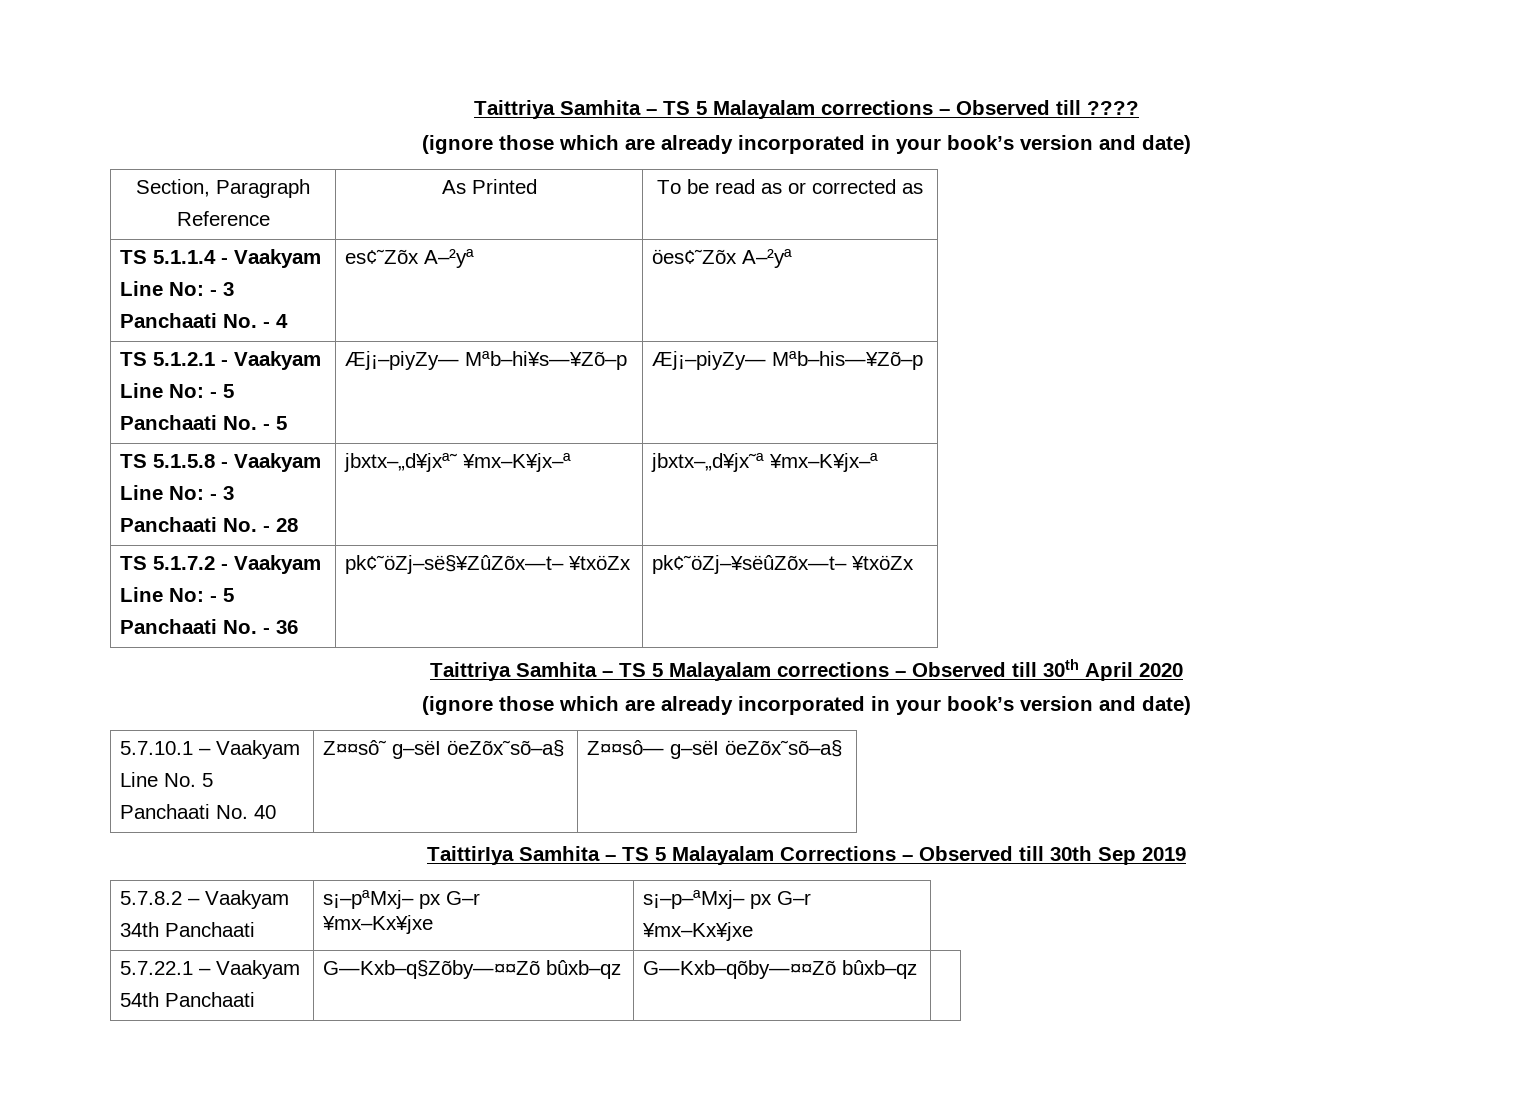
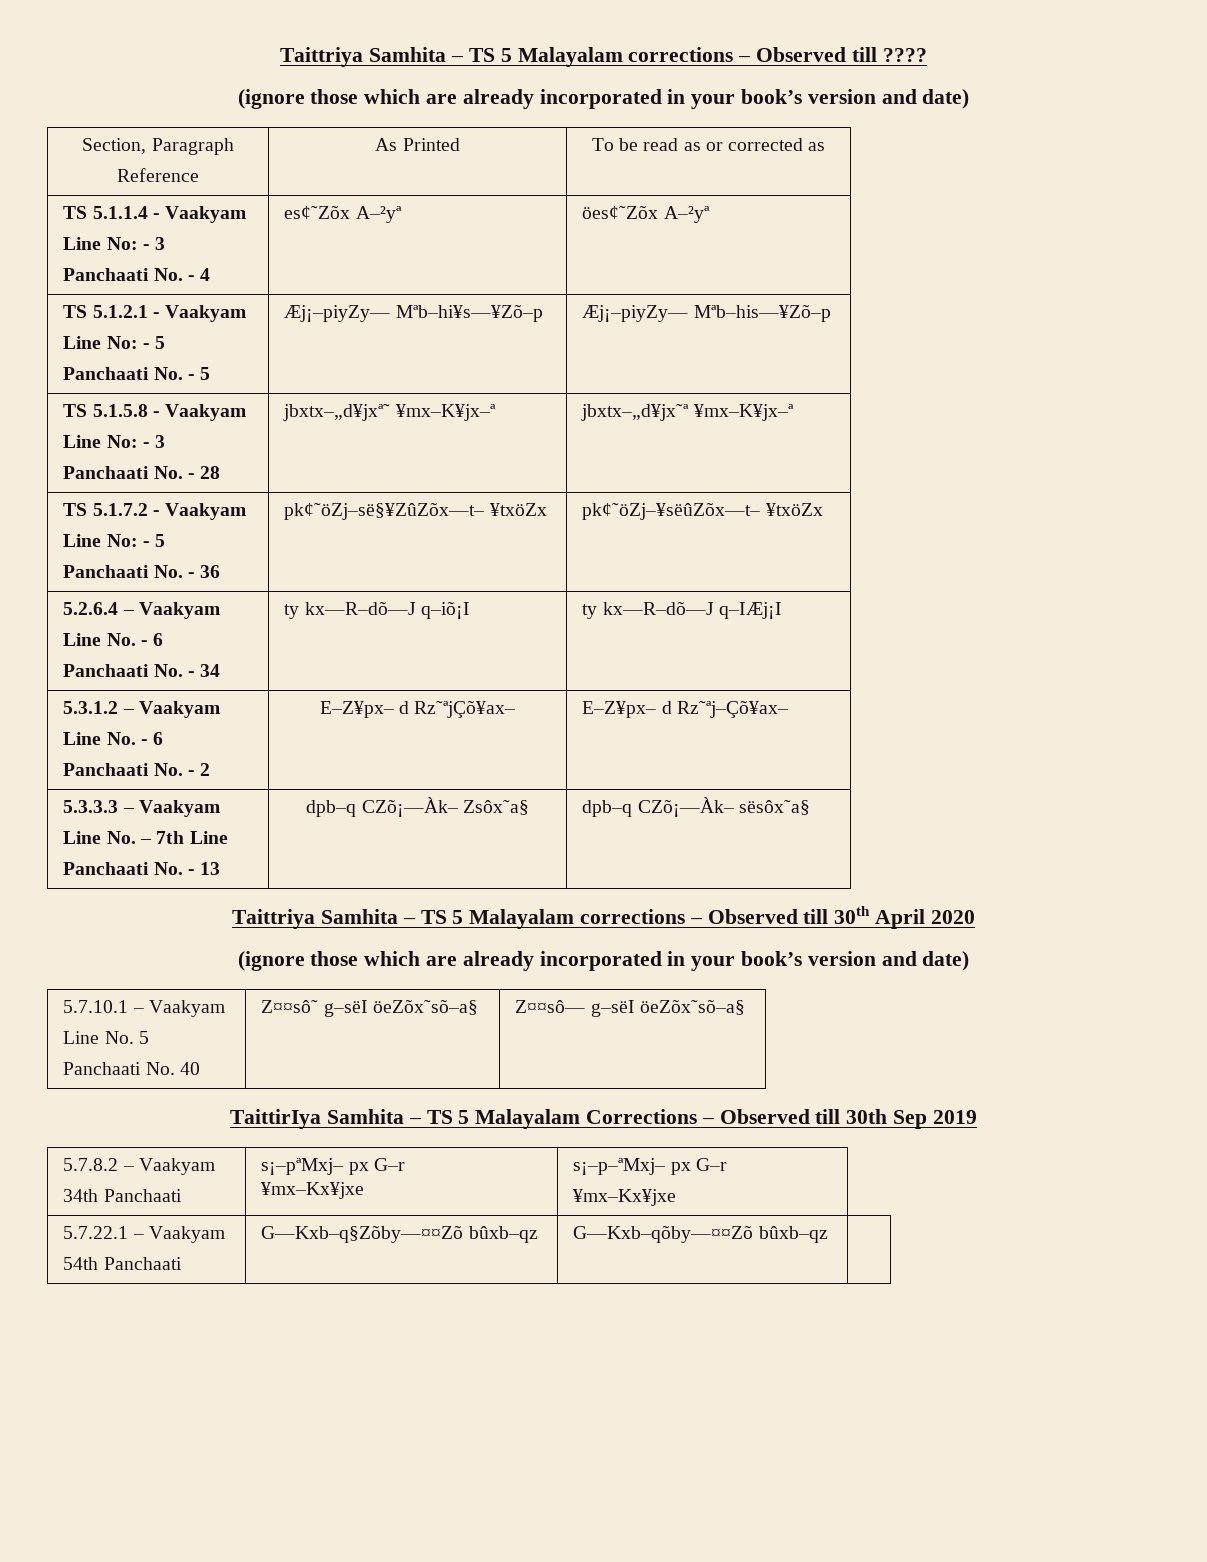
+ 5.2.6.4 – Vaakyam
+ Line No. - 6
+ Panchaati No. - 34 | ty kx—R–dõ—J q–iõ¡I | ty kx—R–dõ—J q–IÆj¡I
+ 5.3.1.2 – Vaakyam
+ Line No. - 6
+ Panchaati No. - 2 | E–Z¥px– d Rz˜ªjÇõ¥ax– | E–Z¥px– d Rz˜ªj–Çõ¥ax–
+ 5.3.3.3 – Vaakyam
+ Line No. – 7th Line
+ Panchaati No. - 13 | dpb–q CZõ¡—Àk– Zsôx˜a§ | dpb–q CZõ¡—Àk– sësôx˜a§

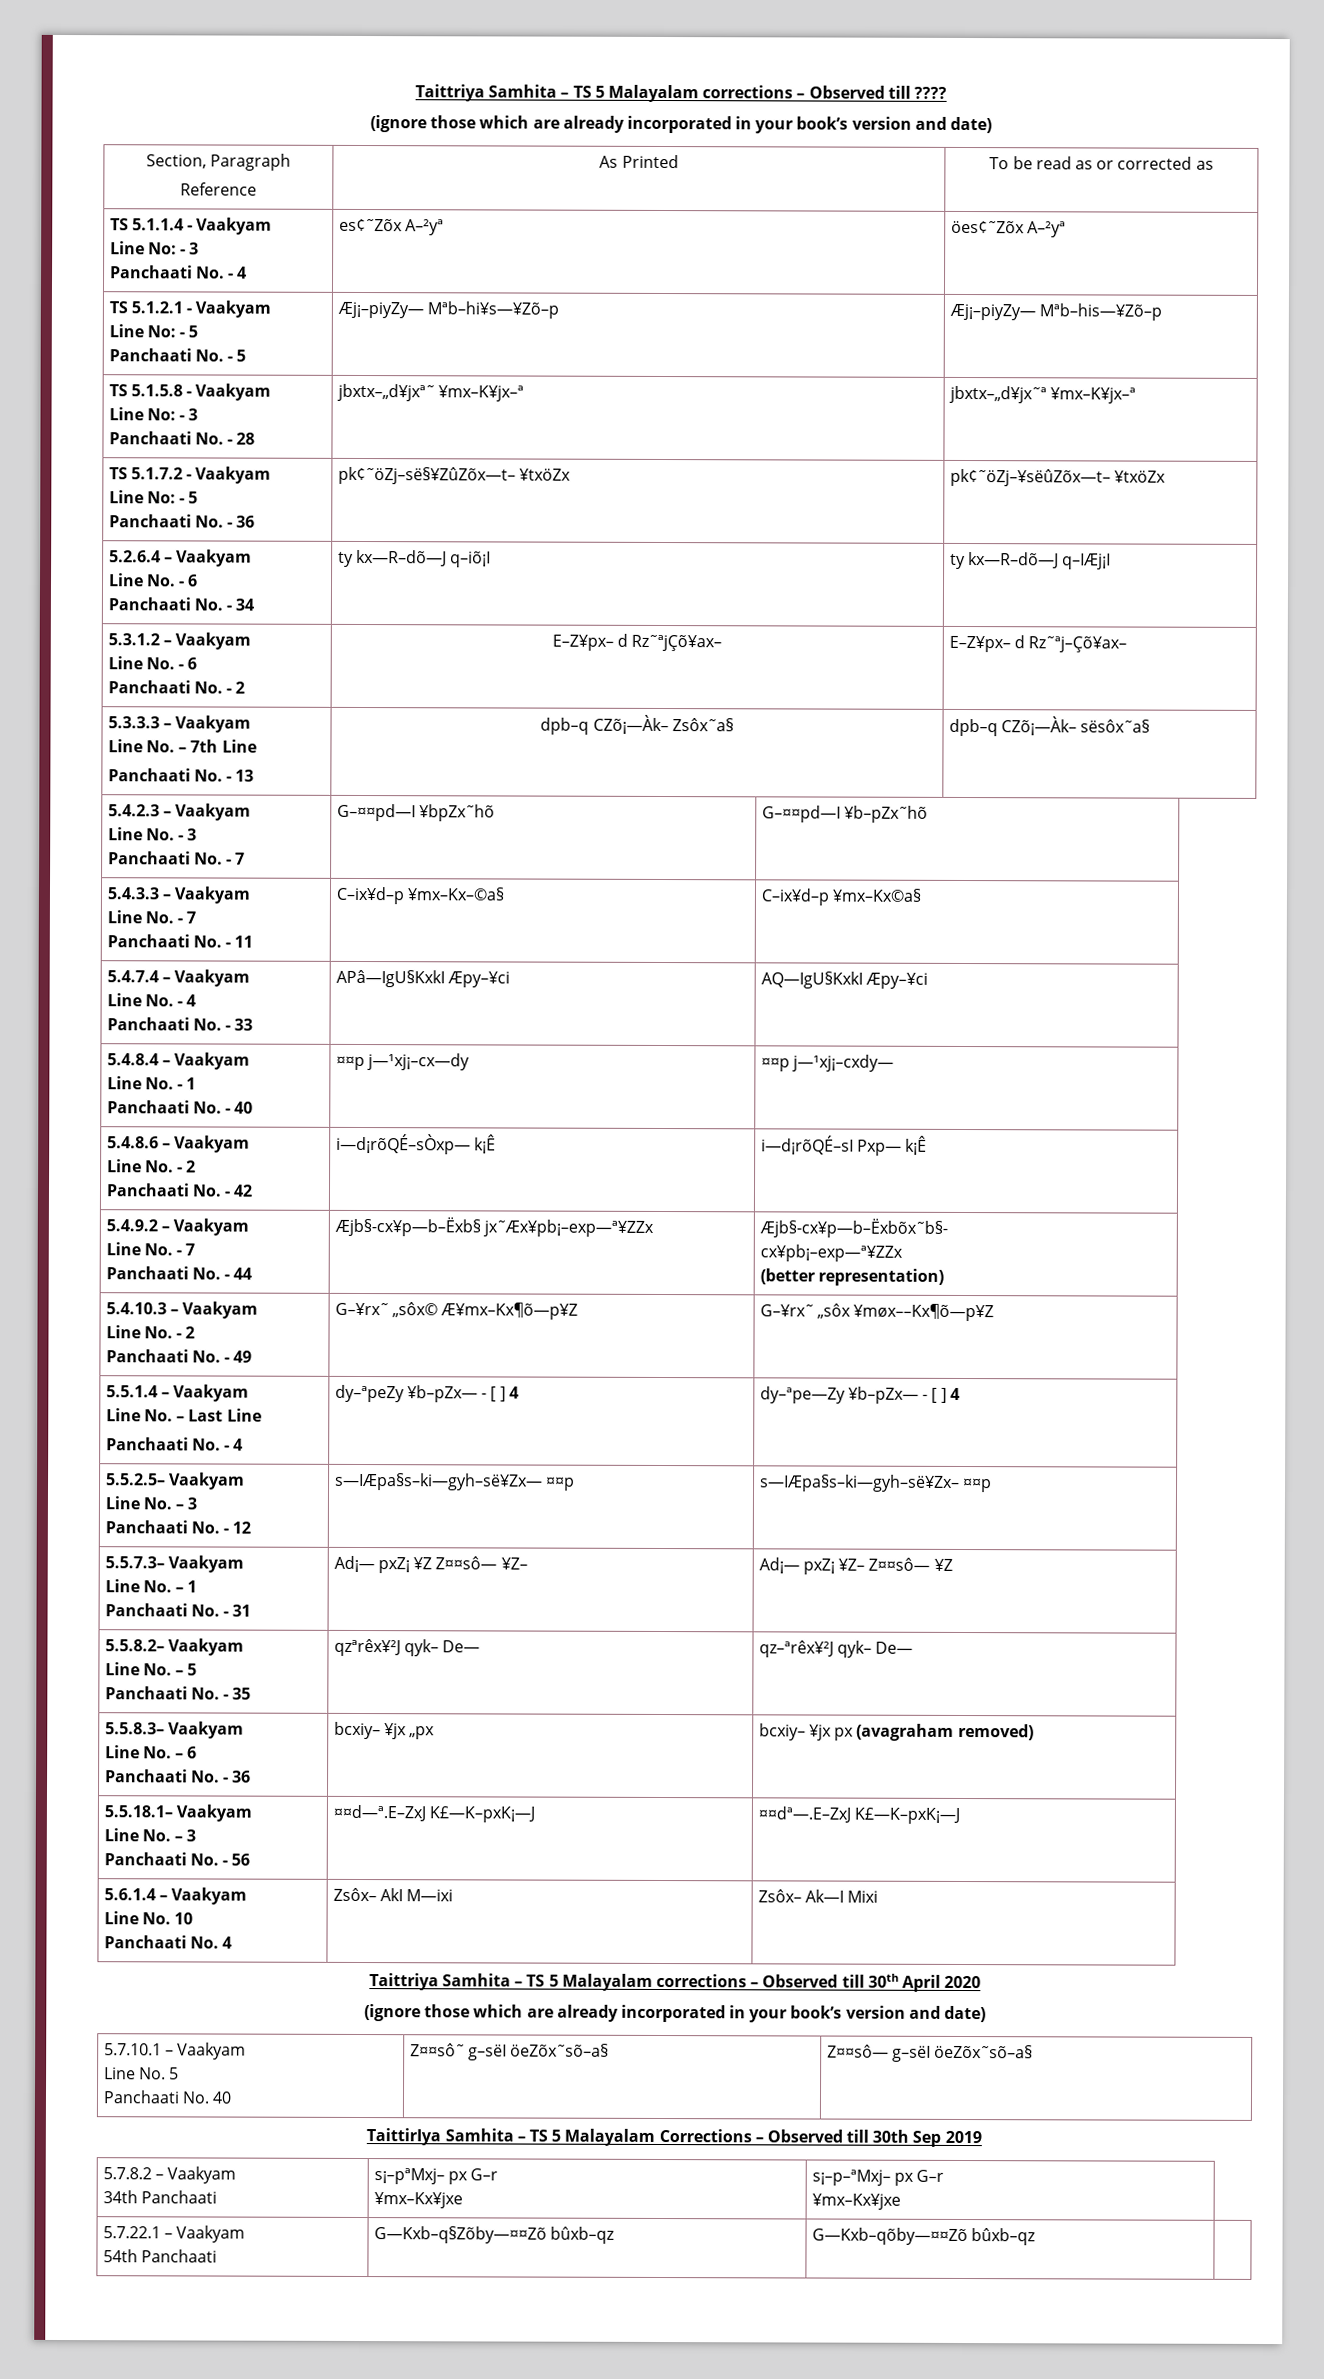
+ 5.4.2.3 – Vaakyam
+ Line No. - 3
+ Panchaati No. - 7 | G–¤¤pd—I ¥bpZx˜hõ | G–¤¤pd—I ¥b–pZx˜hõ
+ 5.4.3.3 – Vaakyam
+ Line No. - 7
+ Panchaati No. - 11 | C–ix¥d–p ¥mx–Kx–©a§ | C–ix¥d–p ¥mx–Kx©a§
+ 5.4.7.4 – Vaakyam
+ Line No. - 4
+ Panchaati No. - 33 | APâ—IgU§KxkI Æpy–¥ci | AQ—IgU§KxkI Æpy–¥ci
+ 5.4.8.4 – Vaakyam
+ Line No. - 1
+ Panchaati No. - 40 | ¤¤p j—¹xj¡–cx—dy | ¤¤p j—¹xj¡–cxdy—
+ 5.4.8.6 – Vaakyam
+ Line No. - 2
+ Panchaati No. - 42 | i—d¡rõQÉ–sÒxp— k¡Ê | i—d¡rõQÉ–sI Pxp— k¡Ê
+ 5.4.9.2 – Vaakyam
+ Line No. - 7
+ Panchaati No. - 44 | Æjb§-cx¥p—b–Ëxb§ jx˜Æx¥pb¡–exp—ª¥ZZx | Æjb§-cx¥p—b–Ëxbõx˜b§-
+ cx¥pb¡–exp—ª¥ZZx
+ (better representation)
+ 5.4.10.3 – Vaakyam
+ Line No. - 2
+ Panchaati No. - 49 | G–¥rx˜ „sôx© Æ¥mx–Kx¶õ—p¥Z | G–¥rx˜ „sôx ¥møx––Kx¶õ—p¥Z
+ 5.5.1.4 – Vaakyam
+ Line No. – Last Line
+ Panchaati No. - 4 | dy–ªpeZy ¥b–pZx— - [ ] 4 | dy–ªpe—Zy ¥b–pZx— - [ ] 4
+ 5.5.2.5– Vaakyam
+ Line No. – 3
+ Panchaati No. - 12 | s—IÆpa§s–ki—gyh–së¥Zx— ¤¤p | s—IÆpa§s–ki—gyh–së¥Zx– ¤¤p
+ 5.5.7.3– Vaakyam
+ Line No. – 1
+ Panchaati No. - 31 | Ad¡— pxZ¡ ¥Z Z¤¤sô— ¥Z– | Ad¡— pxZ¡ ¥Z– Z¤¤sô— ¥Z
+ 5.5.8.2– Vaakyam
+ Line No. – 5
+ Panchaati No. - 35 | qzªrêx¥²J qyk– De— | qz–ªrêx¥²J qyk– De—
+ 5.5.8.3– Vaakyam
+ Line No. – 6
+ Panchaati No. - 36 | bcxiy– ¥jx „px | bcxiy– ¥jx px (avagraham removed)
+ 5.5.18.1– Vaakyam
+ Line No. – 3
+ Panchaati No. - 56 | ¤¤d—ª.E–ZxJ K£—K–pxK¡—J | ¤¤dª—.E–ZxJ K£—K–pxK¡—J
+ 5.6.1.4 – Vaakyam
+ Line No. 10
+ Panchaati No. 4 | Zsôx– AkI M—ixi | Zsôx– Ak—I Mixi

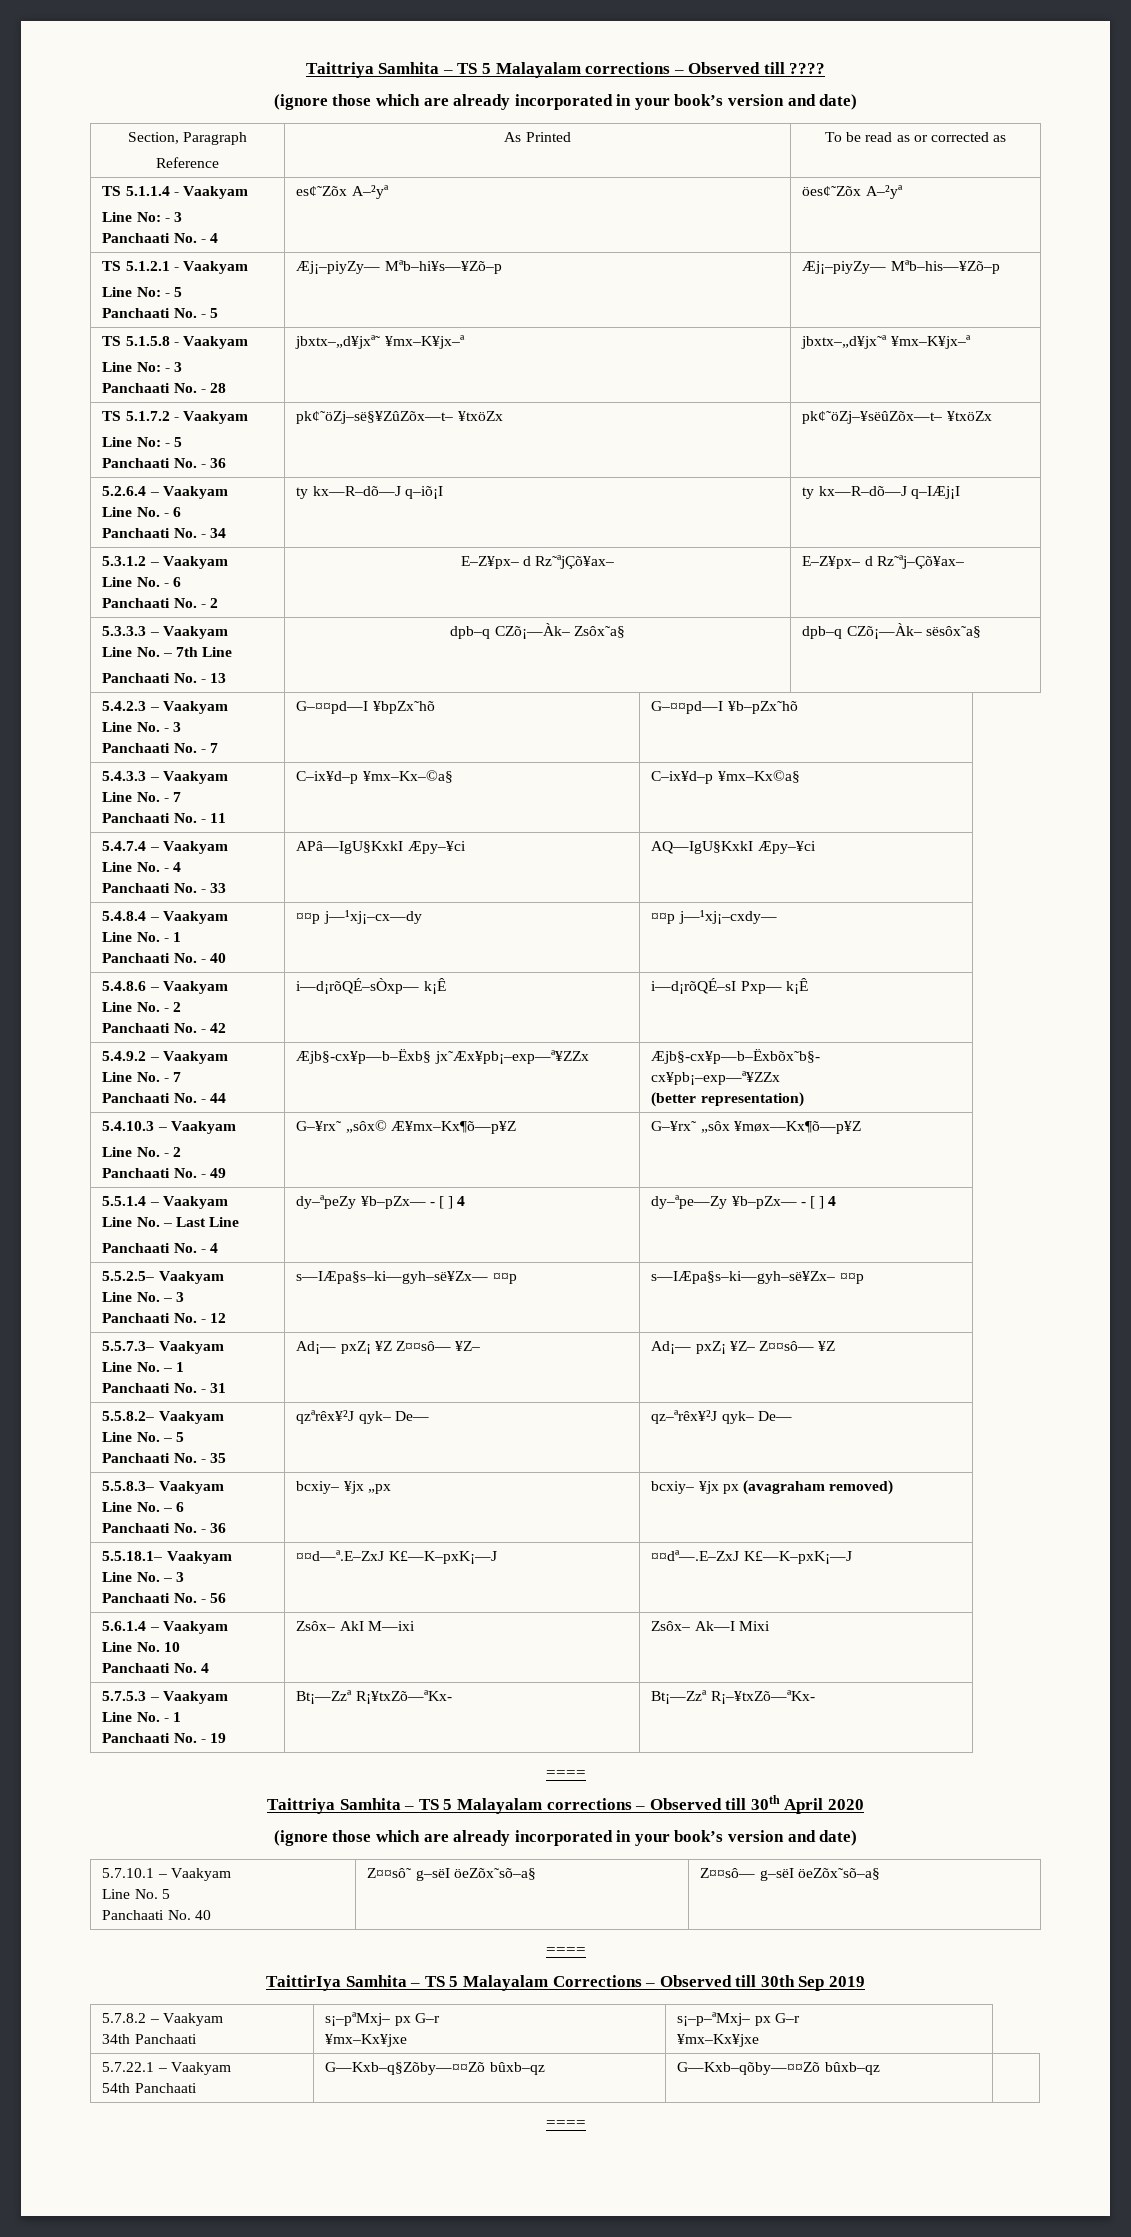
+ 5.7.5.3 – Vaakyam
+ Line No. - 1
+ Panchaati No. - 19 | Bt¡—Zzª R¡¥txZõ—ªKx- | Bt¡—Zzª R¡–¥txZõ—ªKx-
+ ====
  5.7.10.1 – Vaakyam
  Line No. 5
  Panchaati No. 40 | Z¤¤sô˜ g–sëI öeZõx˜sõ–a§ | Z¤¤sô— g–sëI öeZõx˜sõ–a§
+ ====
  5.7.22.1 – Vaakyam
  54th Panchaati | G—Kxb–q§Zõby—¤¤Zõ bûxb–qz | G—Kxb–qõby—¤¤Zõ bûxb–qz |
+ ====

